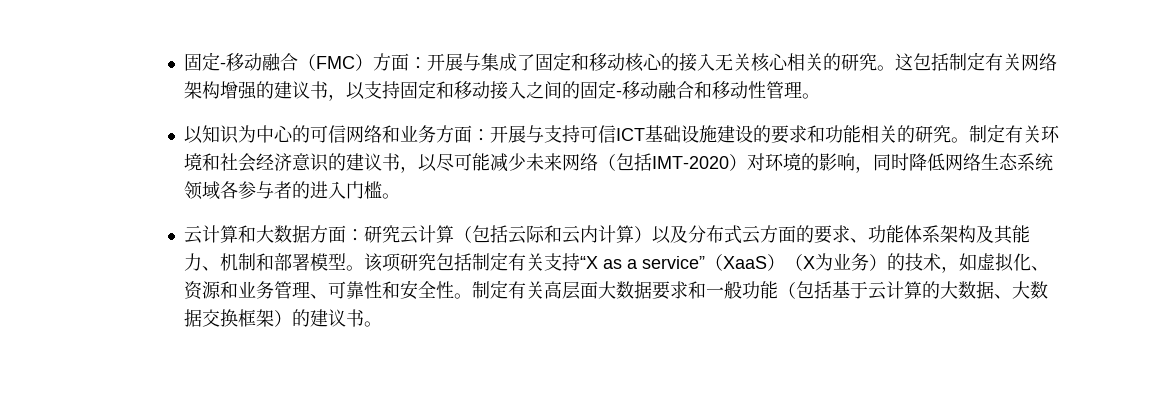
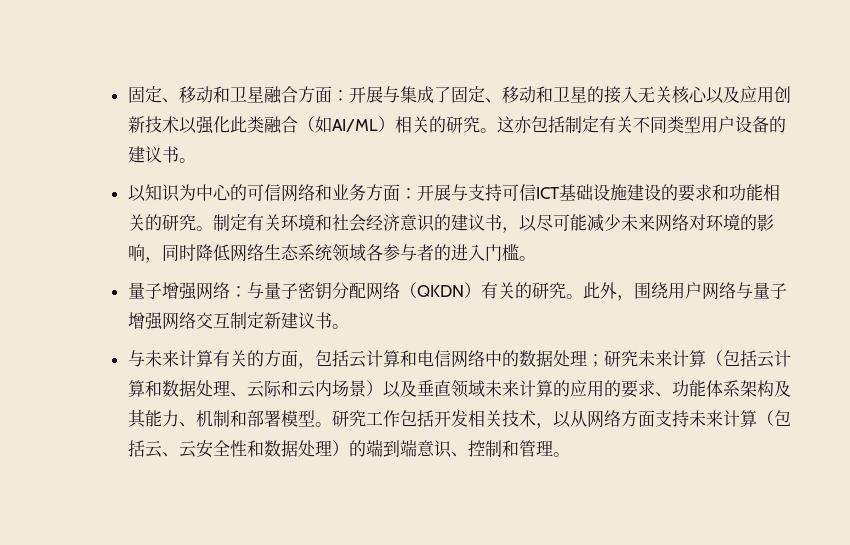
- 固定-移动融合（FMC）方面：开展与集成了固定和移动核心的接入无关核心相关的研究。
+ 固定、移动和卫星融合方面：开展与集成了固定、移动和卫星的接入无关核心以及应用创新技术以强化此类融合（如AI/ML）相关的研究。
- 这包括制定有关网络架构增强的建议书，以支持固定和移动接入之间的固定-移动融合和移动性管理。
+ 这亦包括制定有关不同类型用户设备的建议书。
- 制定有关环境和社会经济意识的建议书，以尽可能减少未来网络（包括IMT-2020）对环境的影响，同时降低网络生态系统领域各参与者的进入门槛。
+ 制定有关环境和社会经济意识的建议书，以尽可能减少未来网络对环境的影响，同时降低网络生态系统领域各参与者的进入门槛。
- 云计算和大数据方面：研究云计算（包括云际和云内计算）以及分布式云方面的要求、功能体系架构及其能力、机制和部署模型。
+ 量子增强网络：与量子密钥分配网络（QKDN）有关的研究。此外，围绕用户网络与量子增强网络交互制定新建议书。
+ 与未来计算有关的方面，包括云计算和电信网络中的数据处理；研究未来计算（包括云计算和数据处理、云际和云内场景）以及垂直领域未来计算的应用的要求、功能体系架构及其能力、机制和部署模型。
- 该项研究包括制定有关支持“X as a service”（XaaS）（X为业务）的技术，如虚拟化、资源和业务管理、可靠性和安全性。制定有关高层面大数据要求和一般功能（包括基于云计算的大数据、大数据交换框架）的建议书。
+ 研究工作包括开发相关技术，以从网络方面支持未来计算（包括云、云安全性和数据处理）的端到端意识、控制和管理。

